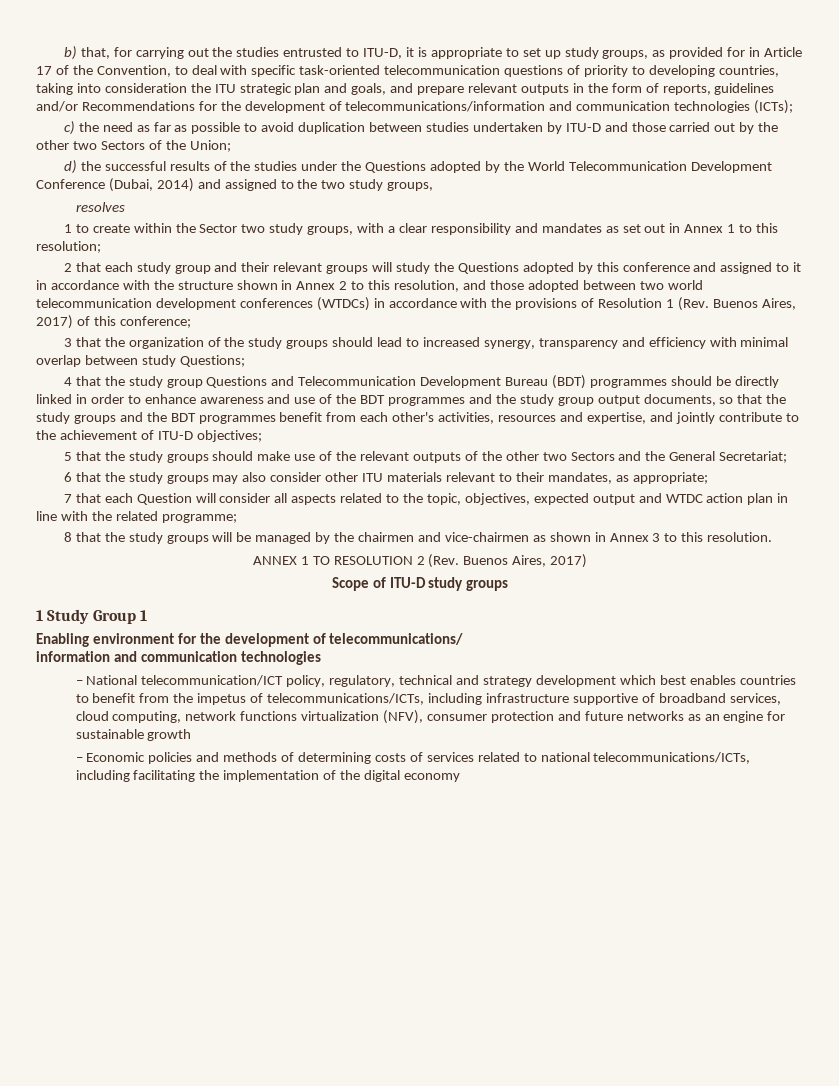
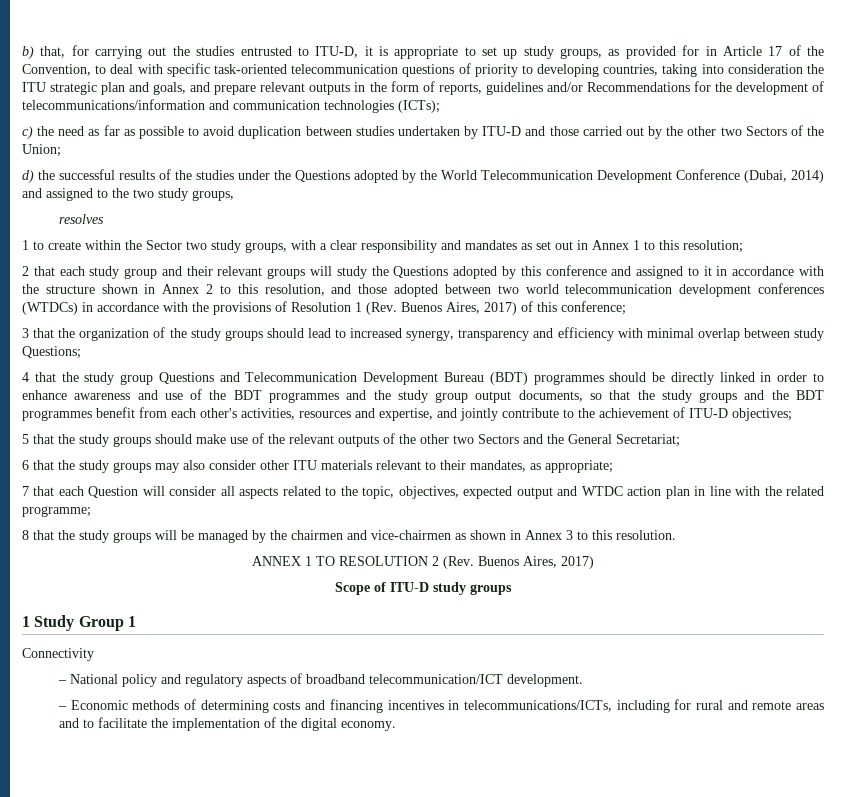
- Enabling environment for the development of telecommunications/
- information and communication technologies
- – National telecommunication/ICT policy, regulatory, technical and strategy development which best enables countries to benefit from the impetus of telecommunications/ICTs, including infrastructure supportive of broadband services, cloud computing, network functions virtualization (NFV), consumer protection and future networks as an engine for sustainable growth
+ Connectivity
+ – National policy and regulatory aspects of broadband telecommunication/ICT development.
- – Economic policies and methods of determining costs of services related to national telecommunications/ICTs, including facilitating the implementation of the digital economy
+ – Economic methods of determining costs and financing incentives in telecommunications/ICTs, including for rural and remote areas and to facilitate the implementation of the digital economy.

